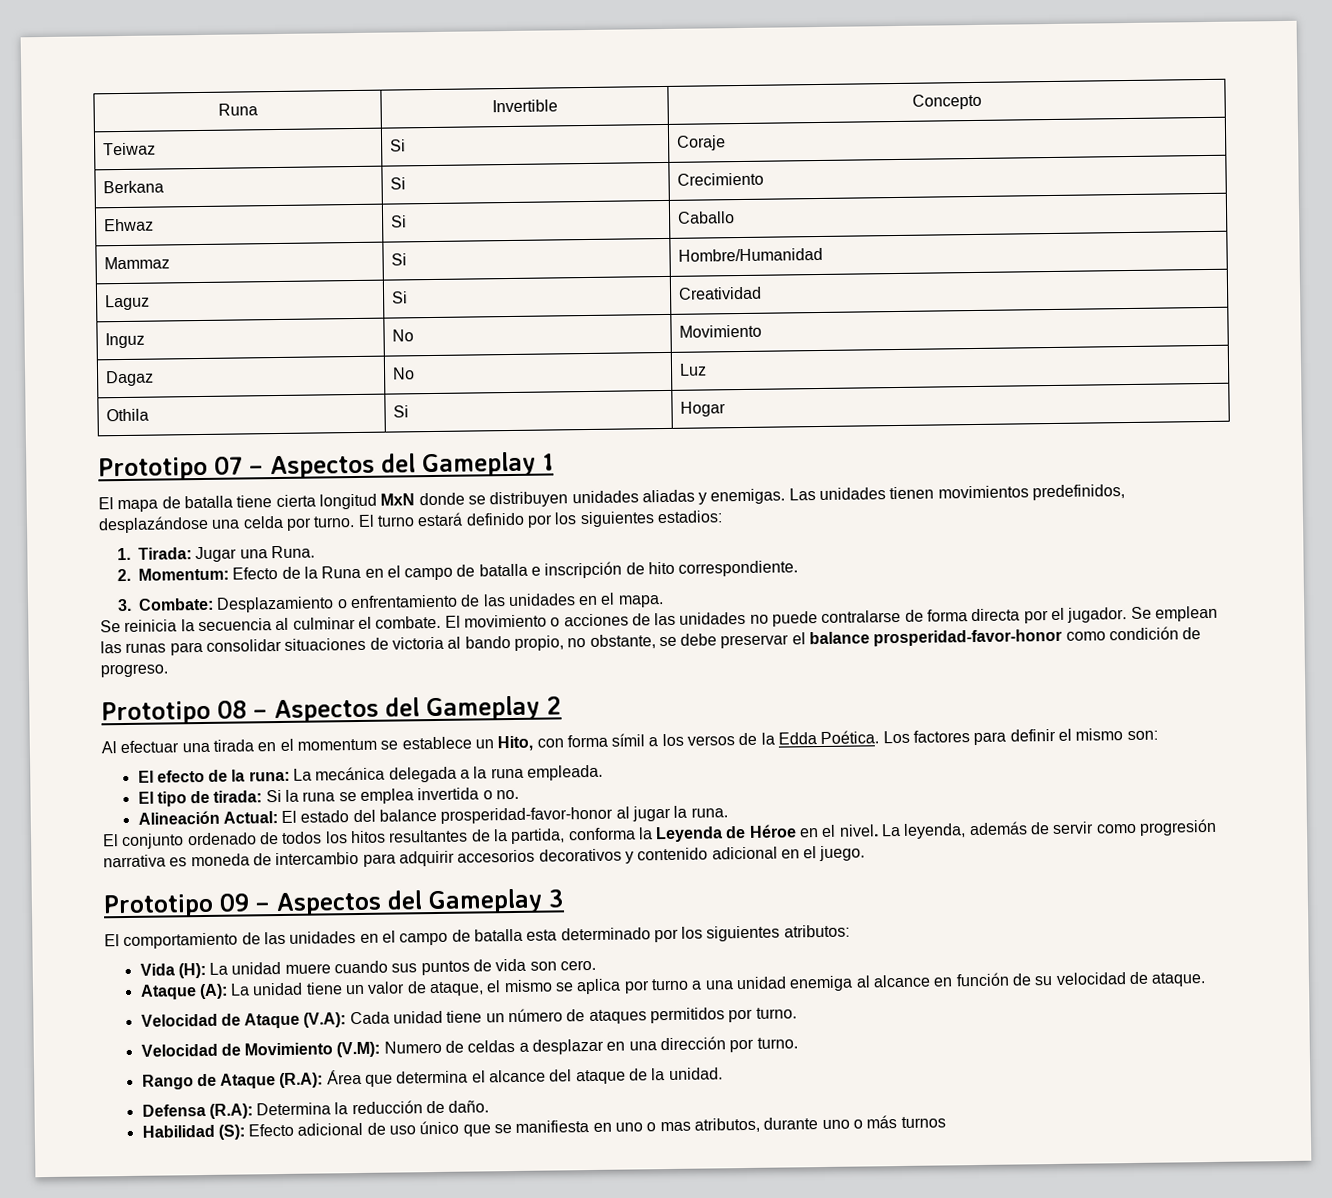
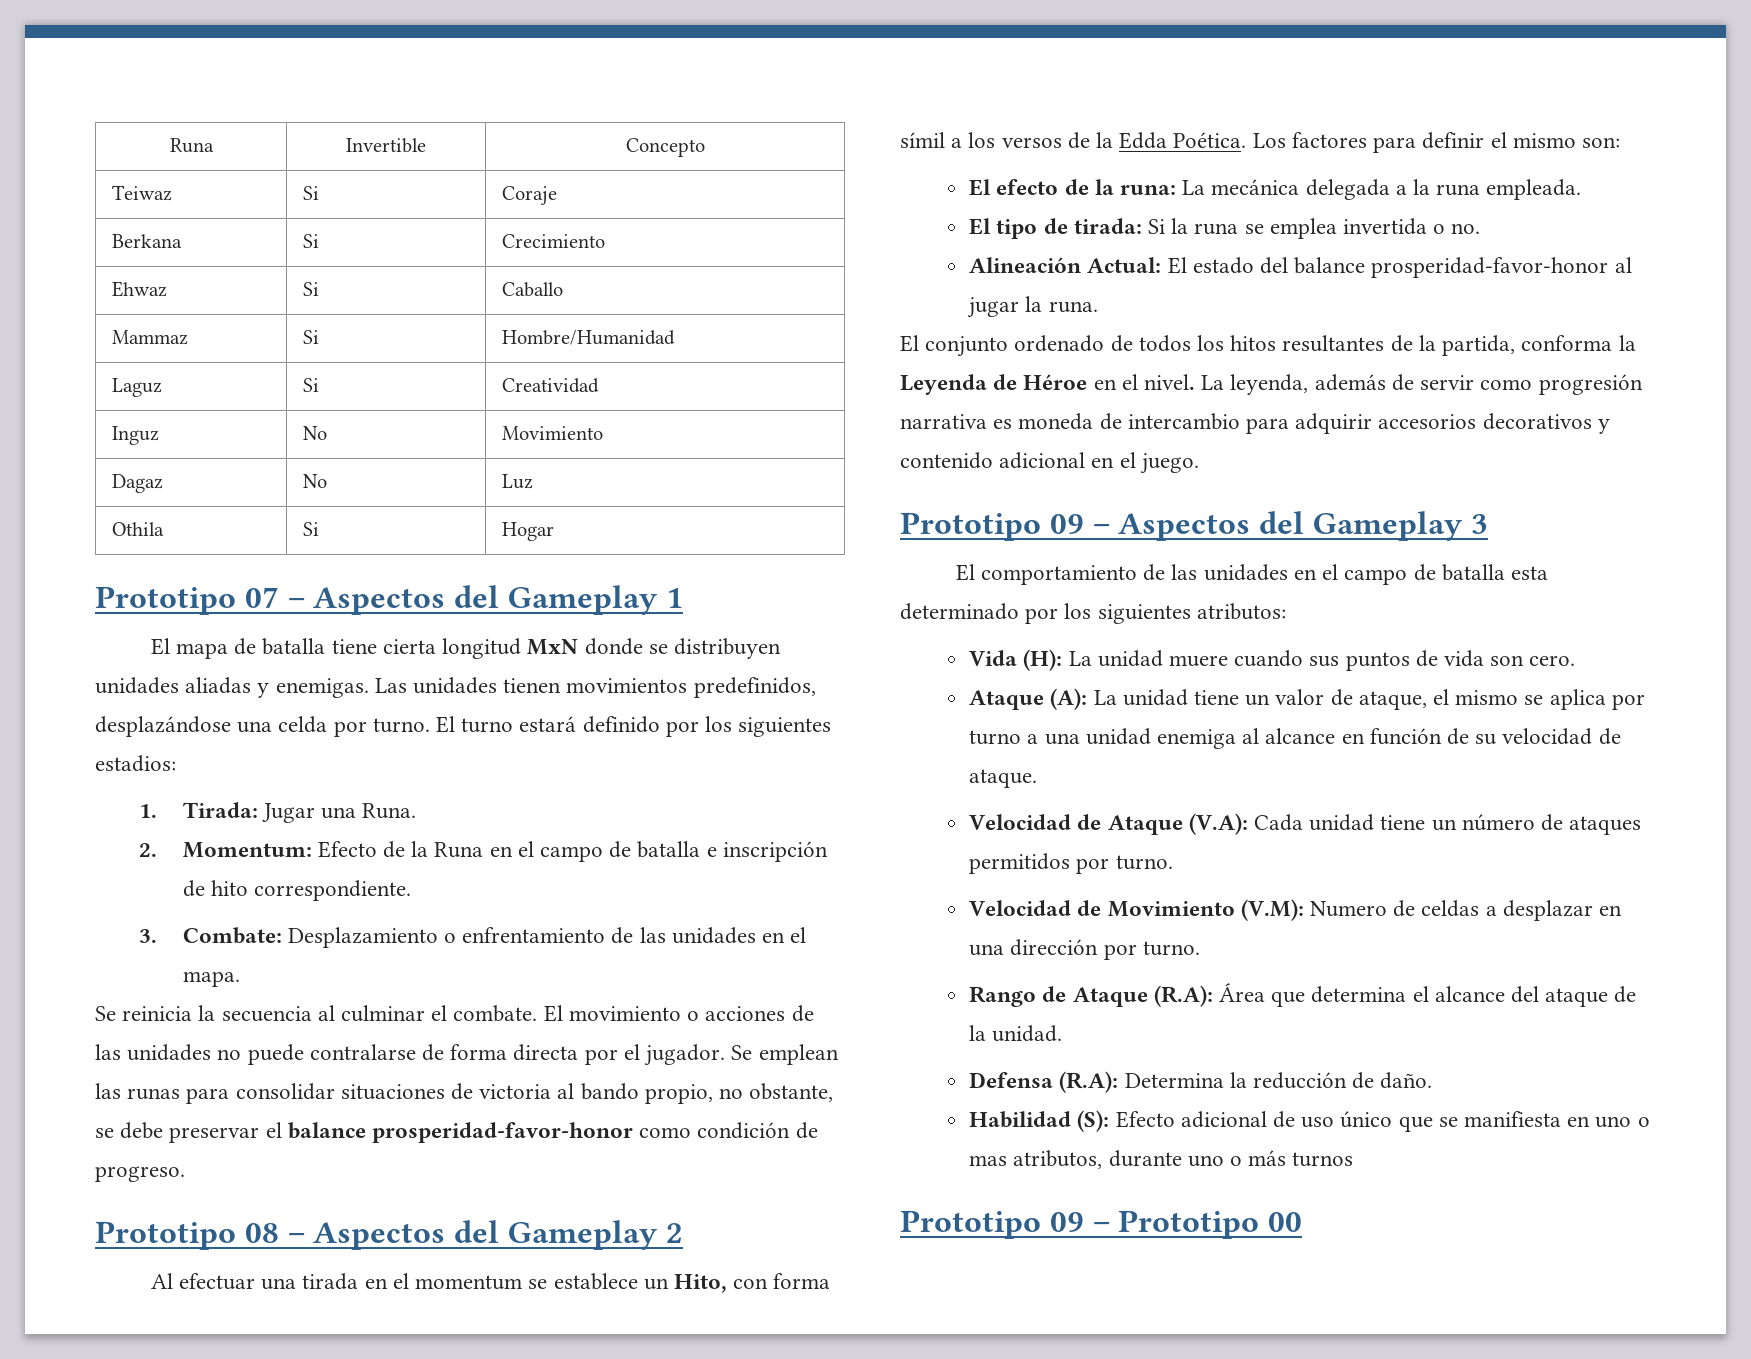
+ Prototipo 09 – Prototipo 00

